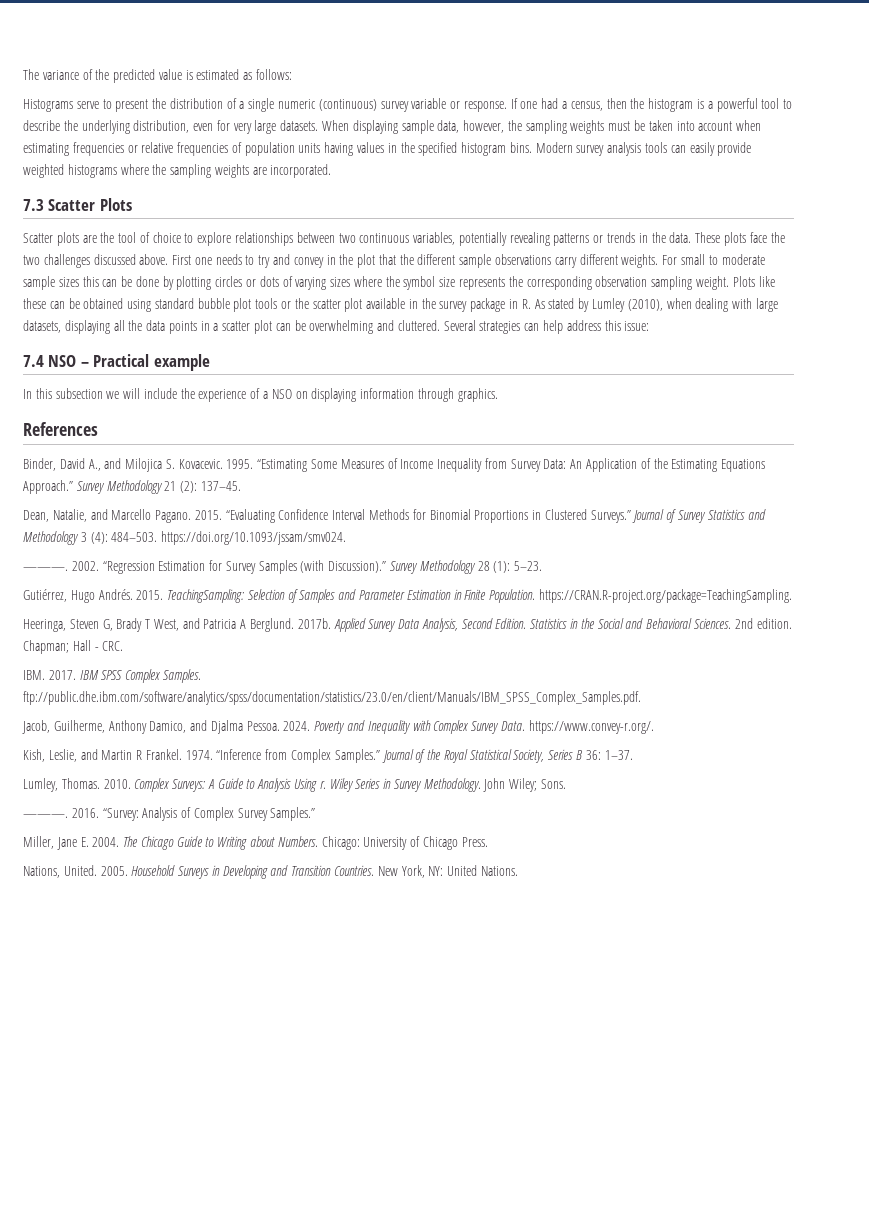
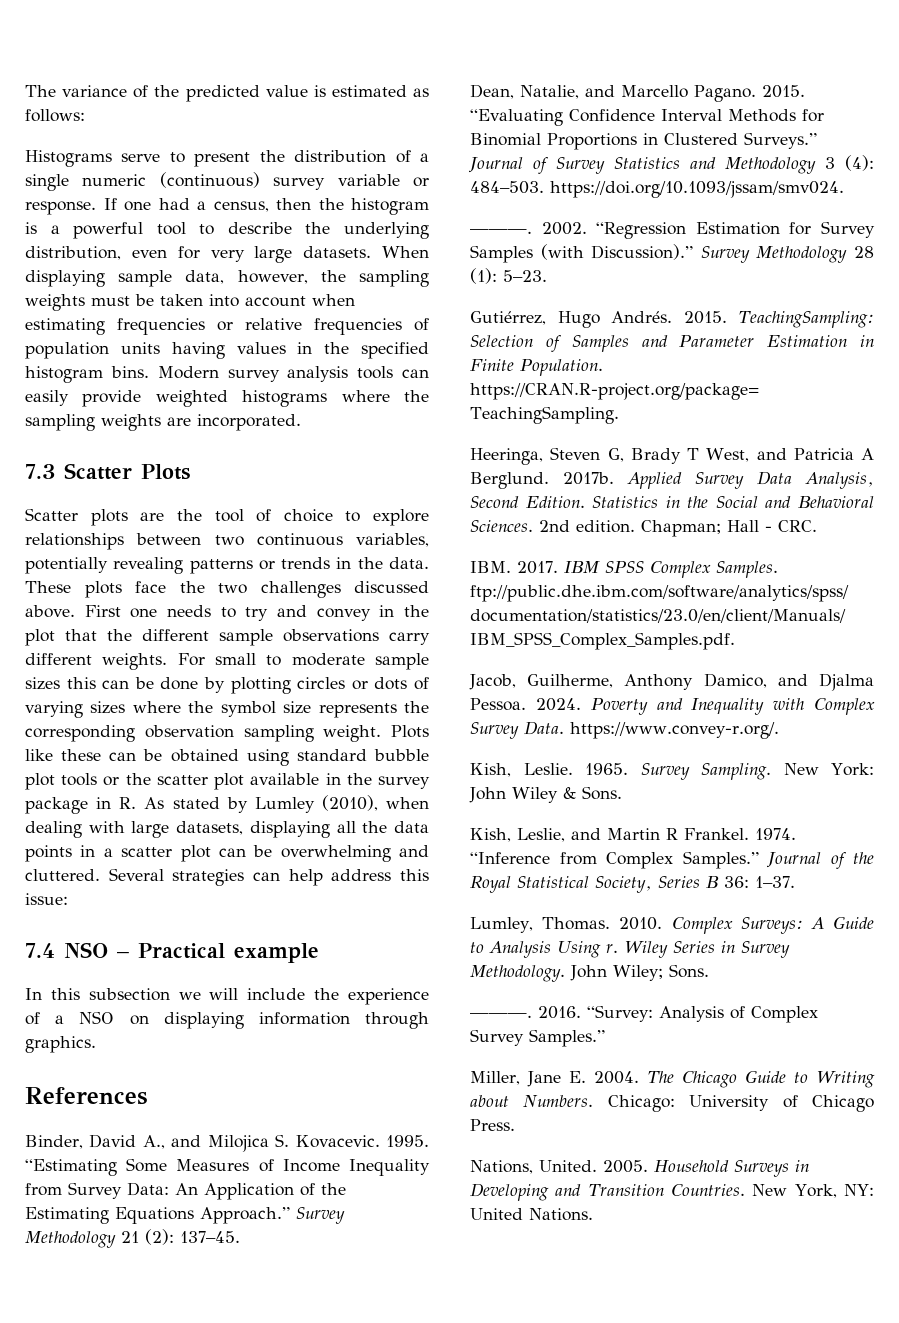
+ Kish, Leslie. 1965. Survey Sampling. New York: John Wiley & Sons.

